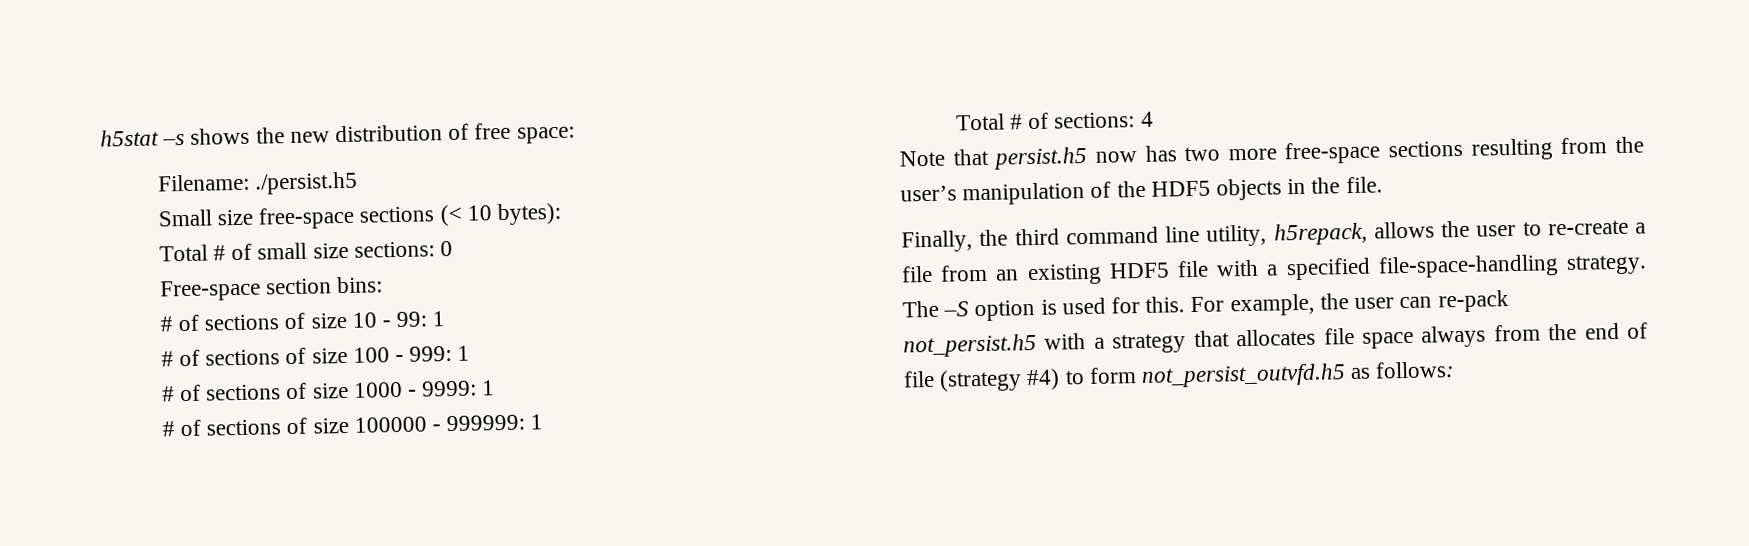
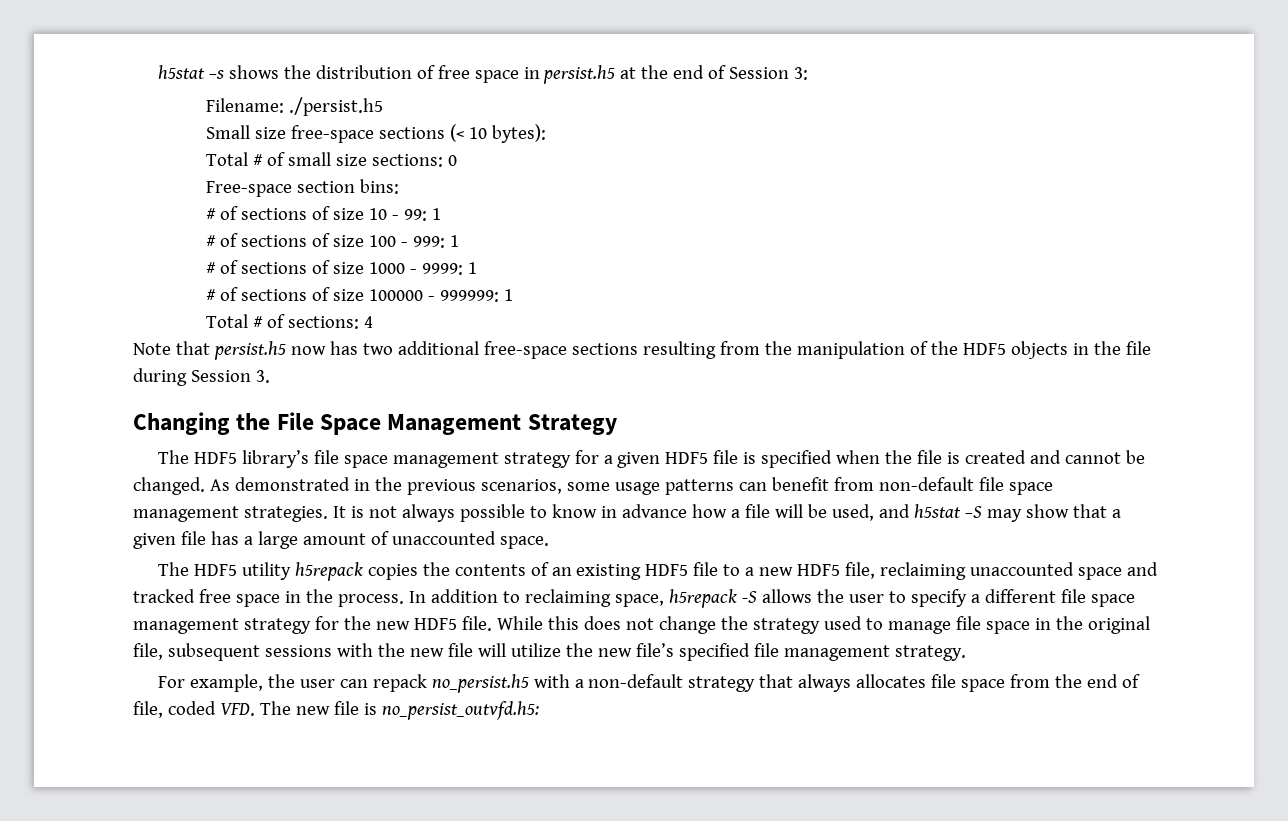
- h5stat –s shows the new distribution of free space:
+ h5stat –s shows the distribution of free space in persist.h5 at the end of Session 3:
- Note that persist.h5 now has two more free-space sections resulting from the user’s manipulation of the HDF5 objects in the file.
- Finally, the third command line utility, h5repack, allows the user to re-create a file from an existing HDF5 file with a specified file-space-handling strategy. The –S option is used for this. For example, the user can re-pack not_persist.h5 with a strategy that allocates file space always from the end of file (strategy #4) to form not_persist_outvfd.h5 as follows:
+ Note that persist.h5 now has two additional free-space sections resulting from the manipulation of the HDF5 objects in the file during Session 3.
+ Changing the File Space Management Strategy
+ The HDF5 library’s file space management strategy for a given HDF5 file is specified when the file is created and cannot be changed. As demonstrated in the previous scenarios, some usage patterns can benefit from non-default file space management strategies. It is not always possible to know in advance how a file will be used, and h5stat –S may show that a given file has a large amount of unaccounted space.
+ The HDF5 utility h5repack copies the contents of an existing HDF5 file to a new HDF5 file, reclaiming unaccounted space and tracked free space in the process. In addition to reclaiming space, h5repack -S allows the user to specify a different file space management strategy for the new HDF5 file. While this does not change the strategy used to manage file space in the original file, subsequent sessions with the new file will utilize the new file’s specified file management strategy.
+ For example, the user can repack no_persist.h5 with a non-default strategy that always allocates file space from the end of file, coded VFD. The new file is no_persist_outvfd.h5:

